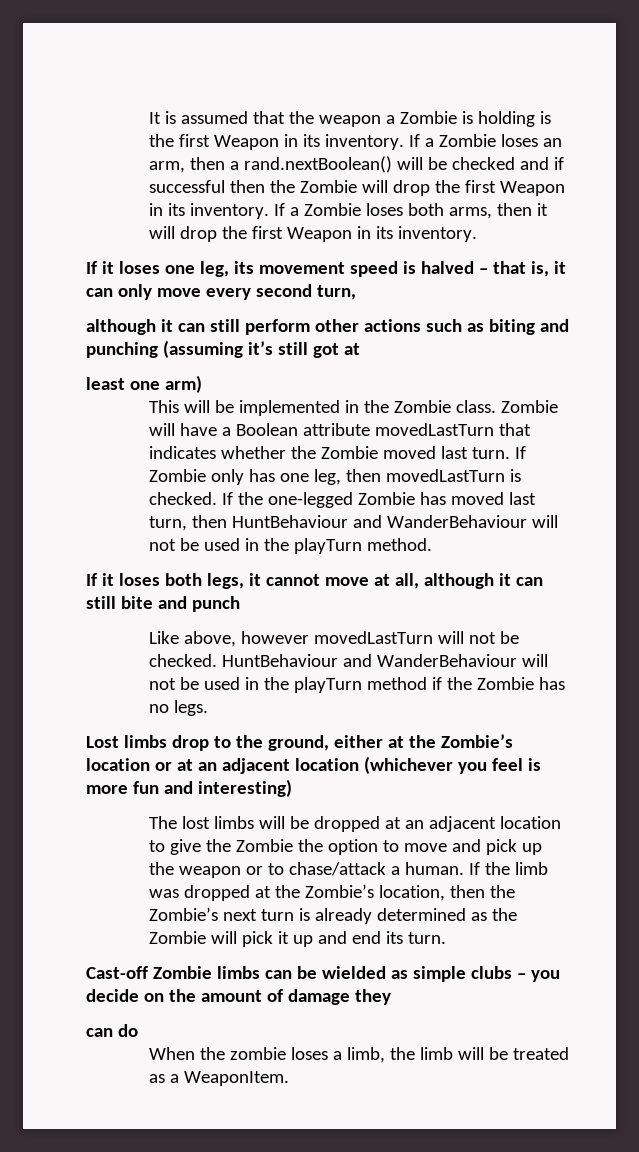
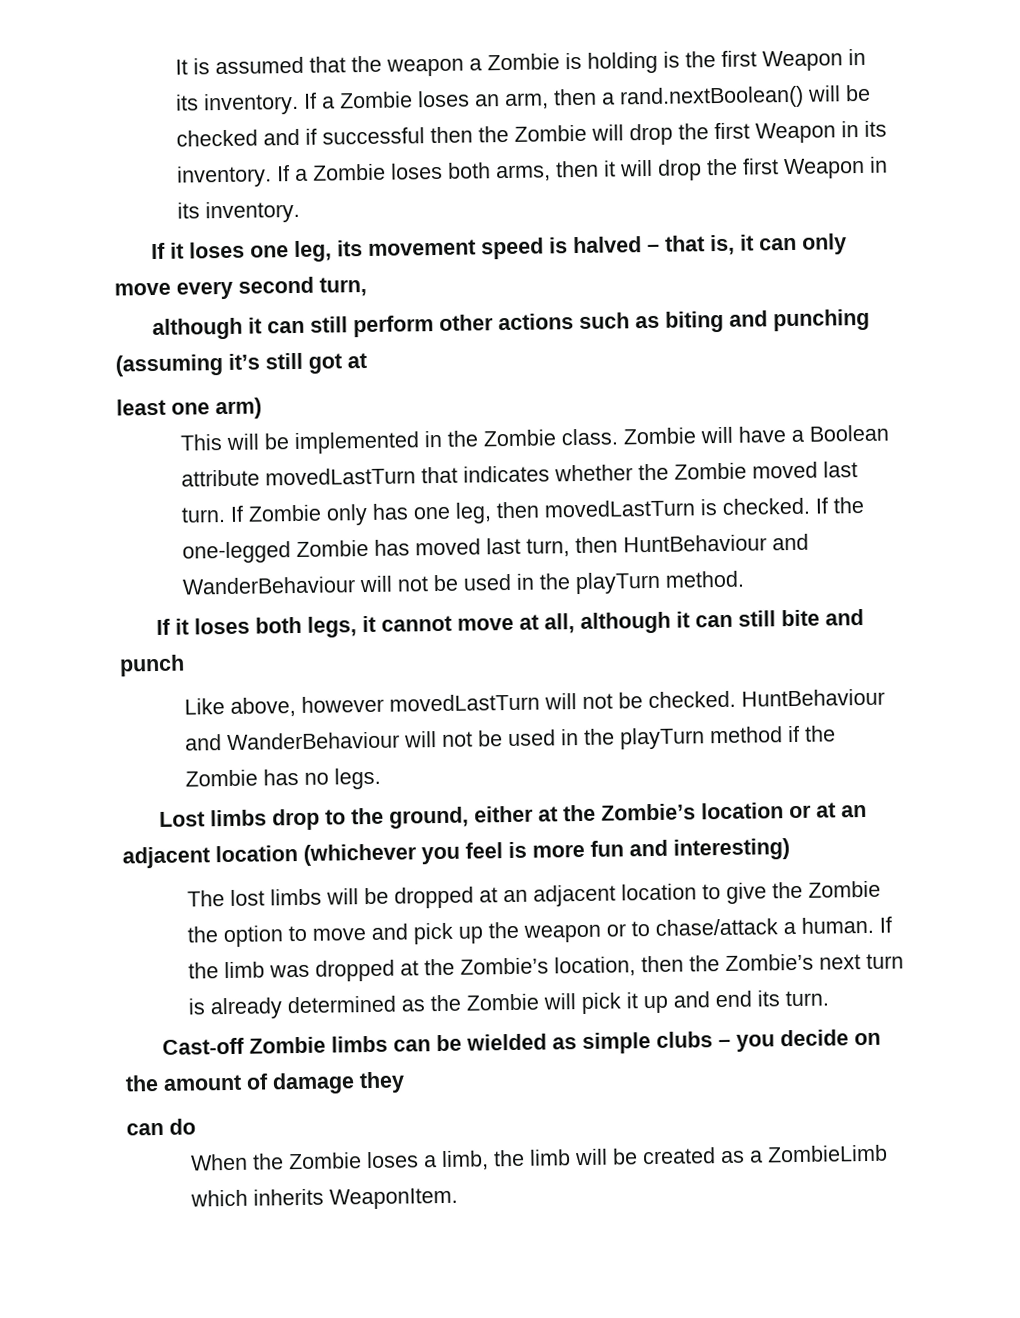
- When the zombie loses a limb, the limb will be treated as a WeaponItem.
+ When the Zombie loses a limb, the limb will be created as a ZombieLimb which inherits WeaponItem.

